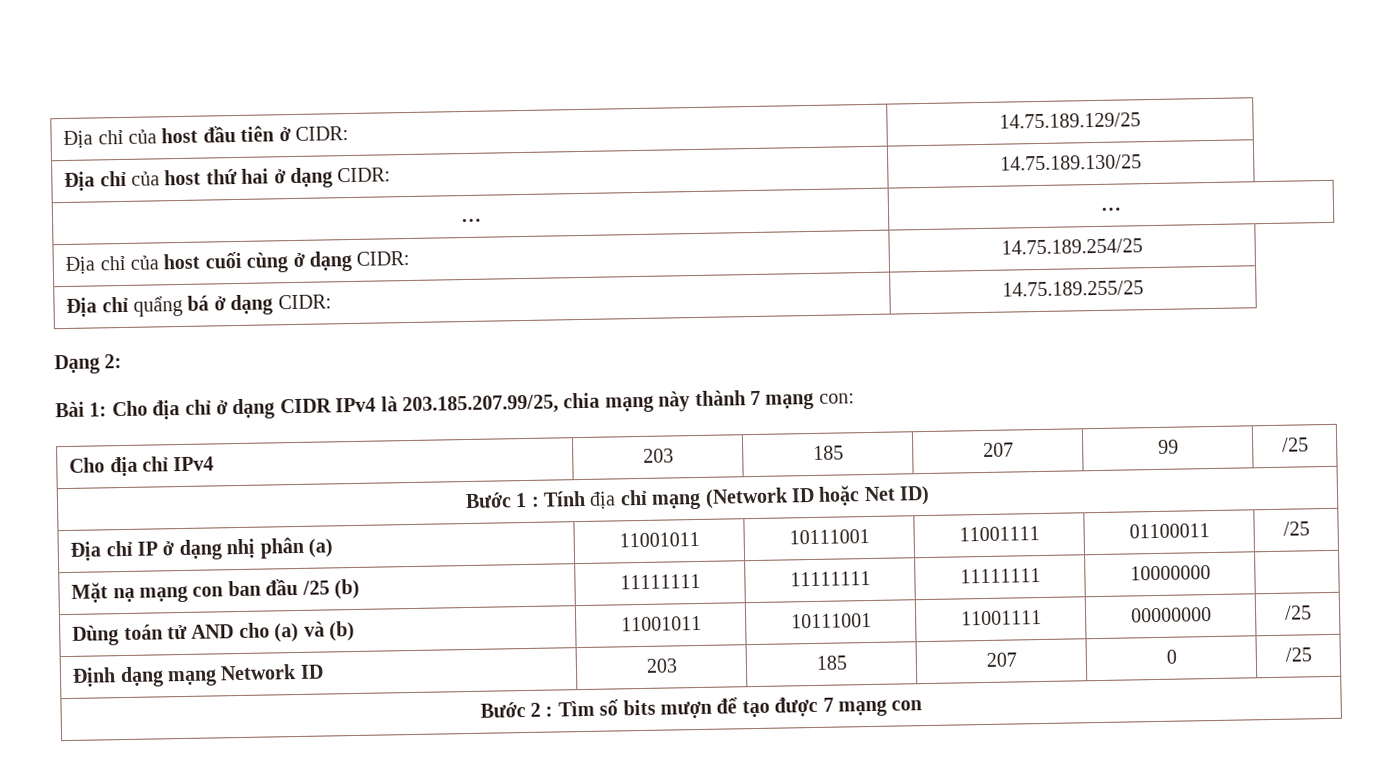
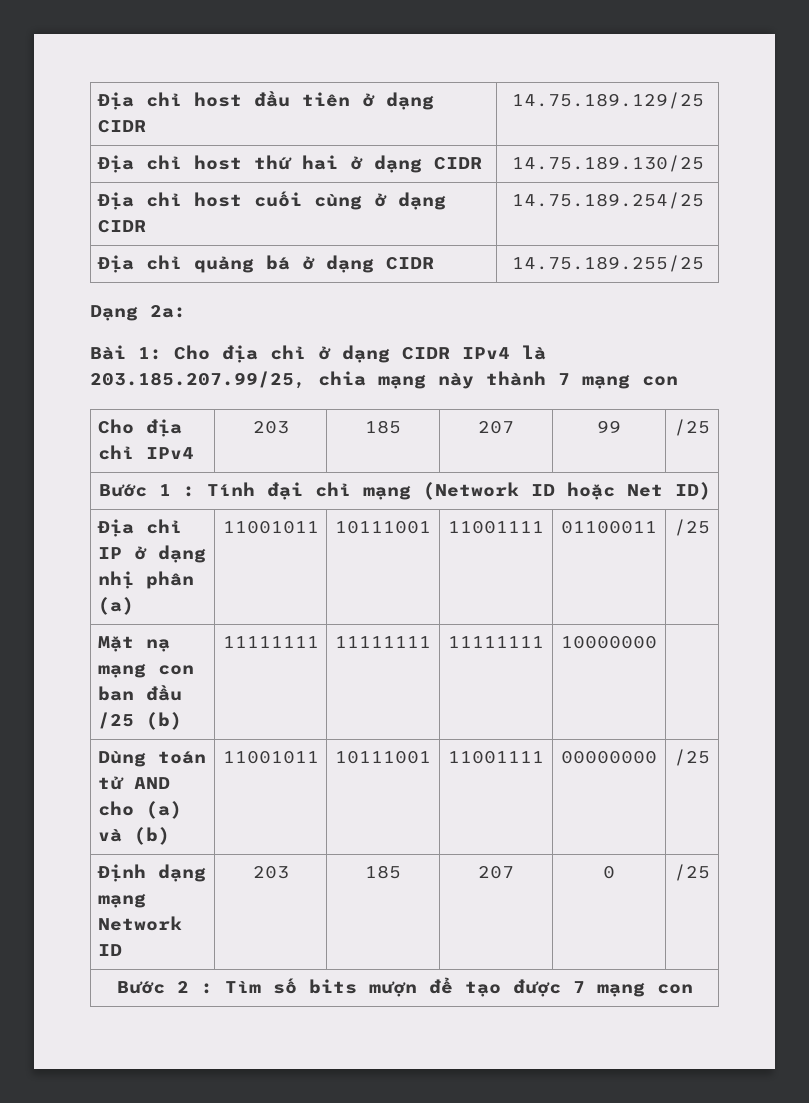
- Địa chỉ của host đầu tiên ở CIDR: | 14.75.189.129/25
+ Địa chỉ host đầu tiên ở dạng CIDR | 14.75.189.129/25
- Địa chỉ của host thứ hai ở dạng CIDR: | 14.75.189.130/25
+ Địa chỉ host thứ hai ở dạng CIDR | 14.75.189.130/25
- … | …
- Địa chỉ của host cuối cùng ở dạng CIDR: | 14.75.189.254/25
+ Địa chỉ host cuối cùng ở dạng CIDR | 14.75.189.254/25
- Địa chỉ quẩng bá ở dạng CIDR: | 14.75.189.255/25
+ Địa chỉ quảng bá ở dạng CIDR | 14.75.189.255/25
- Dạng 2:
+ Dạng 2a:
- Bài 1: Cho địa chỉ ở dạng CIDR IPv4 là 203.185.207.99/25, chia mạng này thành 7 mạng con:
+ Bài 1: Cho địa chỉ ở dạng CIDR IPv4 là 203.185.207.99/25, chia mạng này thành 7 mạng con
- Bước 1 : Tính địa chỉ mạng (Network ID hoặc Net ID)
+ Bước 1 : Tính đại chỉ mạng (Network ID hoặc Net ID)

